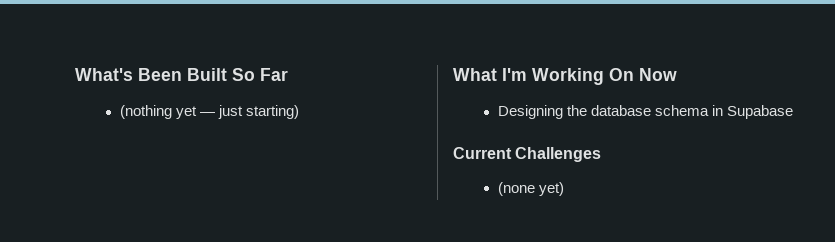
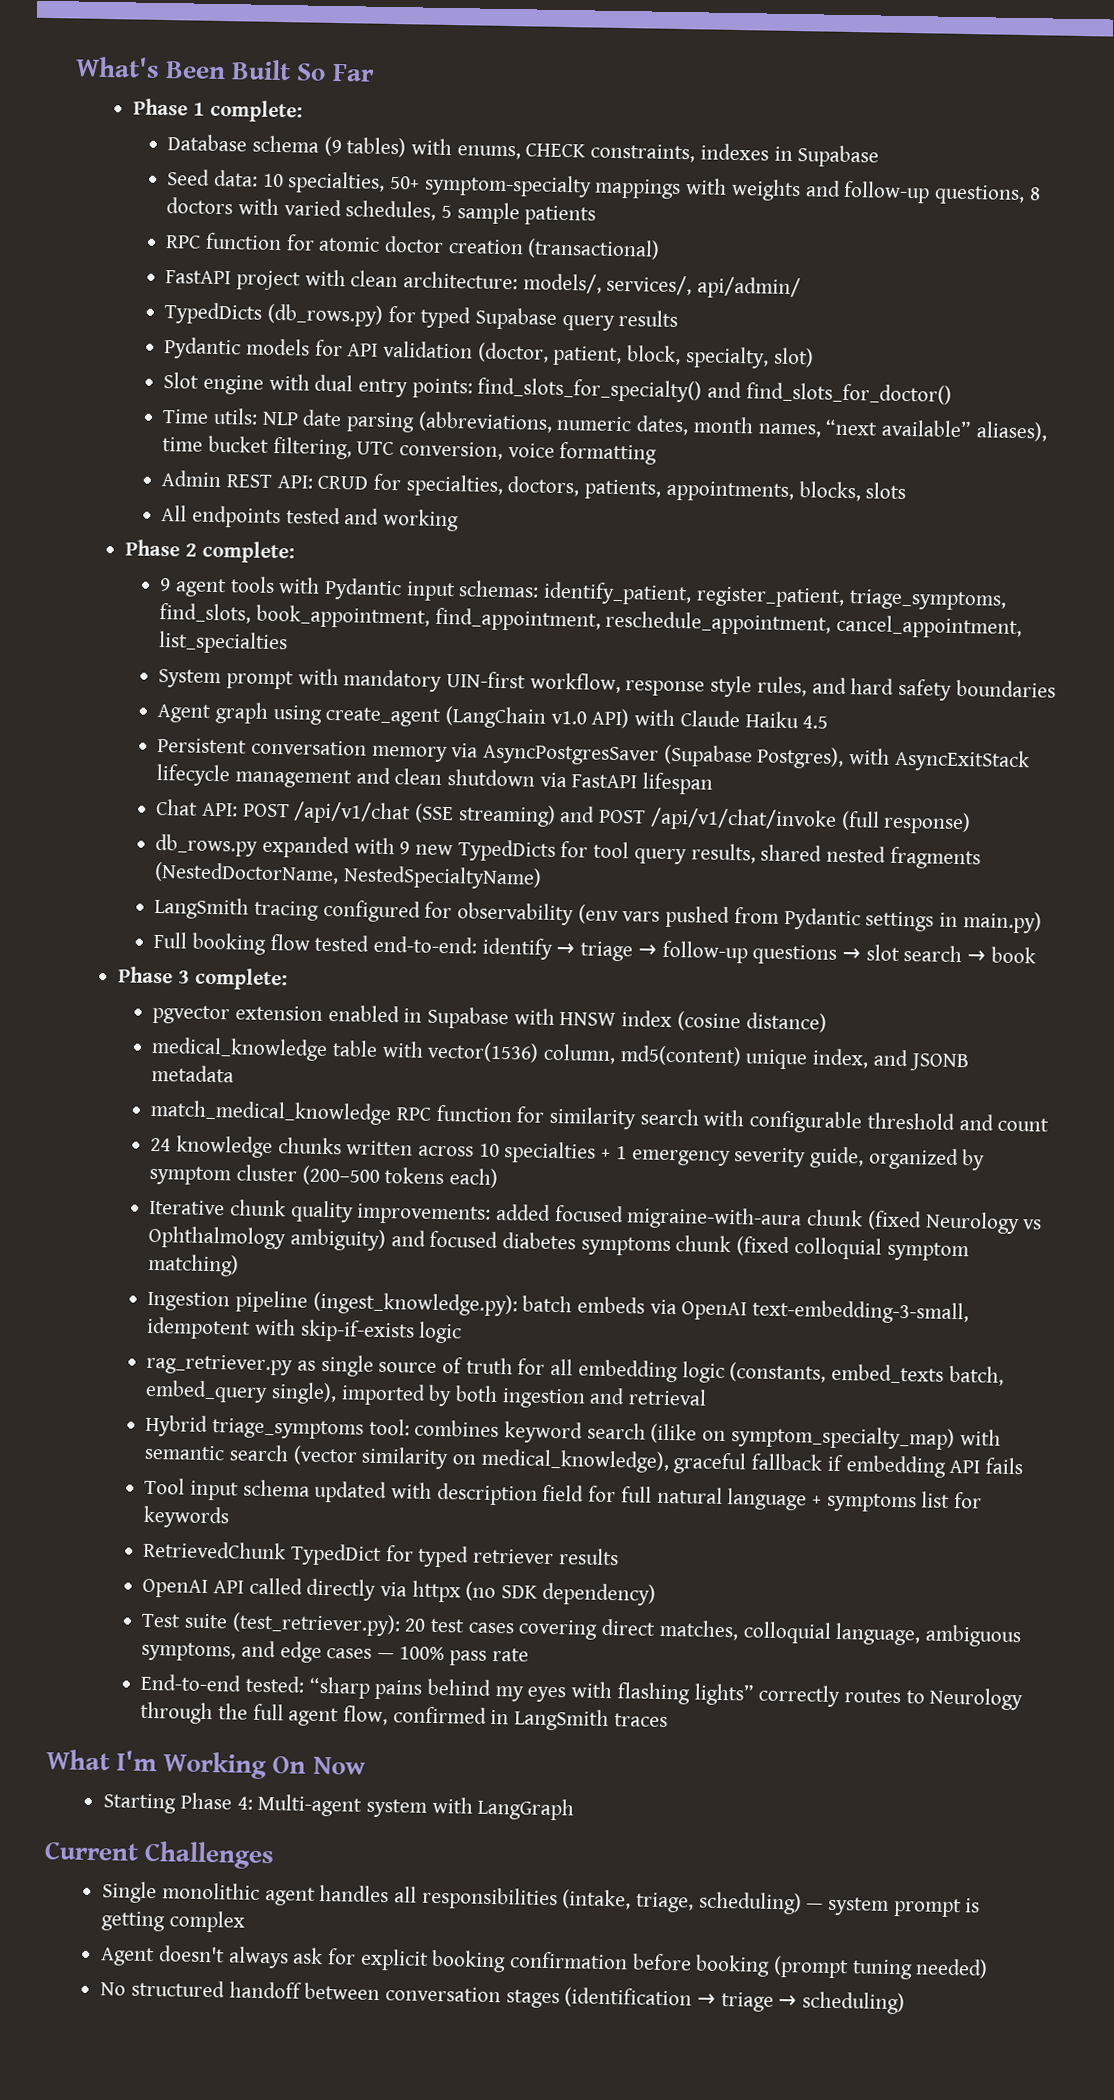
- (nothing yet — just starting)
+ Phase 1 complete:
+ Database schema (9 tables) with enums, CHECK constraints, indexes in Supabase
+ Seed data: 10 specialties, 50+ symptom-specialty mappings with weights and follow-up questions, 8 doctors with varied schedules, 5 sample patients
+ RPC function for atomic doctor creation (transactional)
+ FastAPI project with clean architecture: models/, services/, api/admin/
+ TypedDicts (db_rows.py) for typed Supabase query results
+ Pydantic models for API validation (doctor, patient, block, specialty, slot)
+ Slot engine with dual entry points: find_slots_for_specialty() and find_slots_for_doctor()
+ Time utils: NLP date parsing (abbreviations, numeric dates, month names, “next available” aliases), time bucket filtering, UTC conversion, voice formatting
+ Admin REST API: CRUD for specialties, doctors, patients, appointments, blocks, slots
+ All endpoints tested and working
+ Phase 2 complete:
+ 9 agent tools with Pydantic input schemas: identify_patient, register_patient, triage_symptoms, find_slots, book_appointment, find_appointment, reschedule_appointment, cancel_appointment, list_specialties
+ System prompt with mandatory UIN-first workflow, response style rules, and hard safety boundaries
+ Agent graph using create_agent (LangChain v1.0 API) with Claude Haiku 4.5
+ Persistent conversation memory via AsyncPostgresSaver (Supabase Postgres), with AsyncExitStack lifecycle management and clean shutdown via FastAPI lifespan
+ Chat API: POST /api/v1/chat (SSE streaming) and POST /api/v1/chat/invoke (full response)
+ db_rows.py expanded with 9 new TypedDicts for tool query results, shared nested fragments (NestedDoctorName, NestedSpecialtyName)
+ LangSmith tracing configured for observability (env vars pushed from Pydantic settings in main.py)
+ Full booking flow tested end-to-end: identify → triage → follow-up questions → slot search → book
+ Phase 3 complete:
+ pgvector extension enabled in Supabase with HNSW index (cosine distance)
+ medical_knowledge table with vector(1536) column, md5(content) unique index, and JSONB metadata
+ match_medical_knowledge RPC function for similarity search with configurable threshold and count
+ 24 knowledge chunks written across 10 specialties + 1 emergency severity guide, organized by symptom cluster (200–500 tokens each)
+ Iterative chunk quality improvements: added focused migraine-with-aura chunk (fixed Neurology vs Ophthalmology ambiguity) and focused diabetes symptoms chunk (fixed colloquial symptom matching)
+ Ingestion pipeline (ingest_knowledge.py): batch embeds via OpenAI text-embedding-3-small, idempotent with skip-if-exists logic
+ rag_retriever.py as single source of truth for all embedding logic (constants, embed_texts batch, embed_query single), imported by both ingestion and retrieval
+ Hybrid triage_symptoms tool: combines keyword search (ilike on symptom_specialty_map) with semantic search (vector similarity on medical_knowledge), graceful fallback if embedding API fails
+ Tool input schema updated with description field for full natural language + symptoms list for keywords
+ RetrievedChunk TypedDict for typed retriever results
+ OpenAI API called directly via httpx (no SDK dependency)
+ Test suite (test_retriever.py): 20 test cases covering direct matches, colloquial language, ambiguous symptoms, and edge cases — 100% pass rate
+ End-to-end tested: “sharp pains behind my eyes with flashing lights” correctly routes to Neurology through the full agent flow, confirmed in LangSmith traces
- Designing the database schema in Supabase
+ Starting Phase 4: Multi-agent system with LangGraph
  Current Challenges
- (none yet)
+ Single monolithic agent handles all responsibilities (intake, triage, scheduling) — system prompt is getting complex
+ Agent doesn't always ask for explicit booking confirmation before booking (prompt tuning needed)
+ No structured handoff between conversation stages (identification → triage → scheduling)

